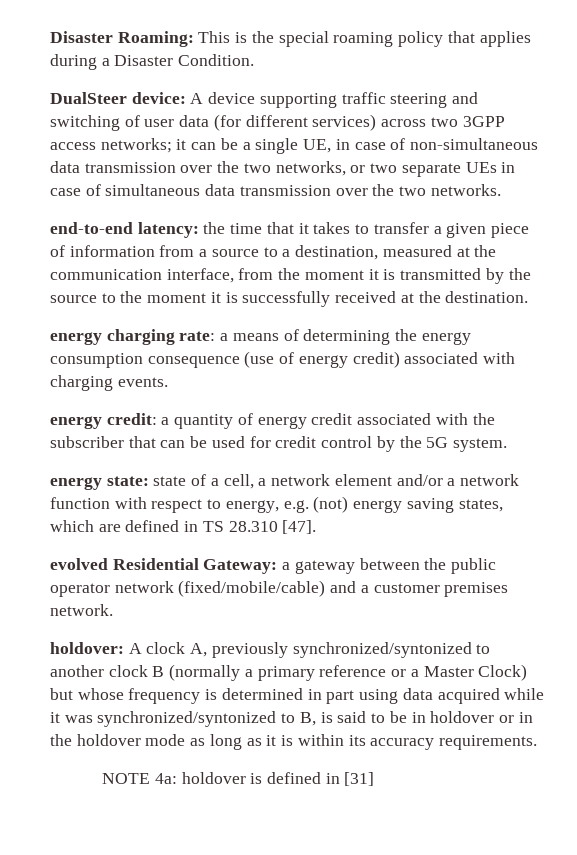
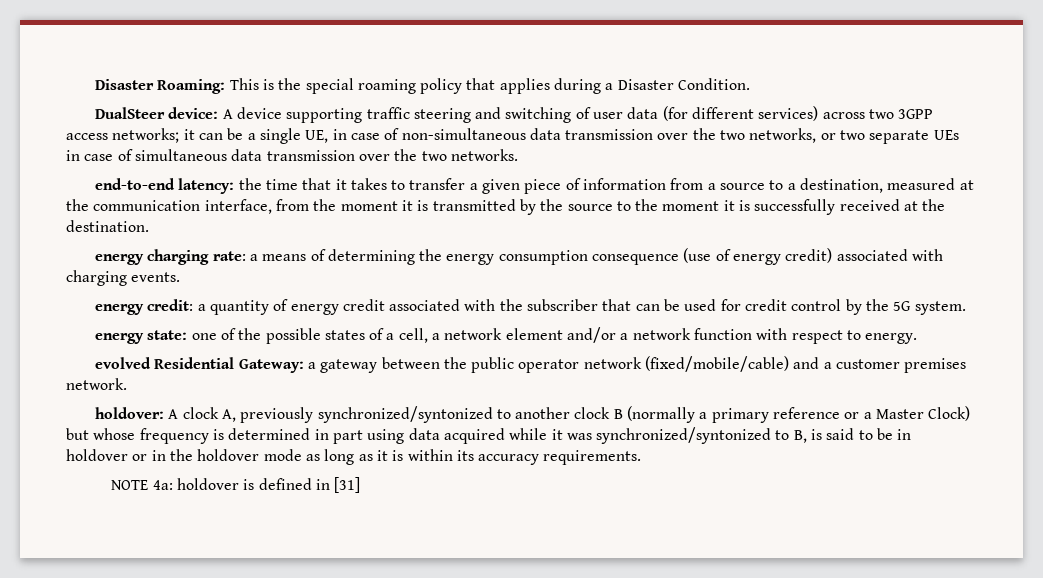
- energy state: state of a cell, a network element and/or a network function with respect to energy, e.g. (not) energy saving states, which are defined in TS 28.310 [47].
+ energy state: one of the possible states of a cell, a network element and/or a network function with respect to energy.

